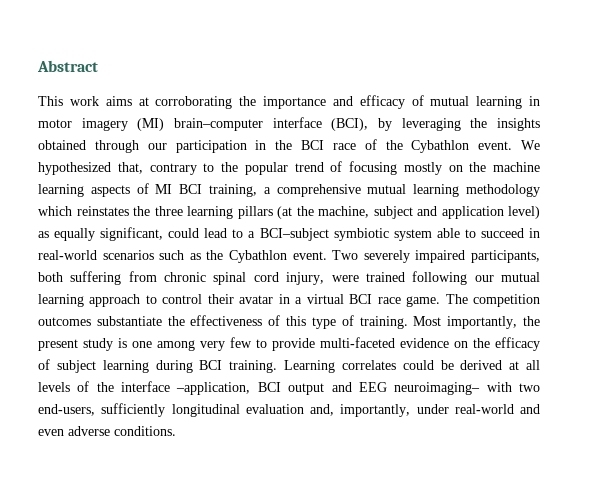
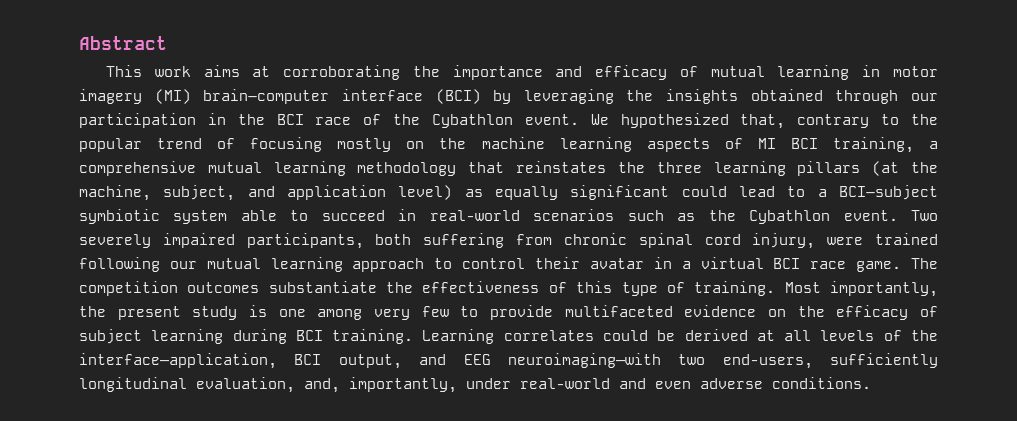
- This work aims at corroborating the importance and efficacy of mutual learning in motor imagery (MI) brain–computer interface (BCI), by leveraging the insights obtained through our participation in the BCI race of the Cybathlon event.
+ This work aims at corroborating the importance and efficacy of mutual learning in motor imagery (MI) brain–computer interface (BCI) by leveraging the insights obtained through our participation in the BCI race of the Cybathlon event.
- We hypothesized that, contrary to the popular trend of focusing mostly on the machine learning aspects of MI BCI training, a comprehensive mutual learning methodology which reinstates the three learning pillars (at the machine, subject and application level) as equally significant, could lead to a BCI–subject symbiotic system able to succeed in real-world scenarios such as the Cybathlon event.
+ We hypothesized that, contrary to the popular trend of focusing mostly on the machine learning aspects of MI BCI training, a comprehensive mutual learning methodology that reinstates the three learning pillars (at the machine, subject, and application level) as equally significant could lead to a BCI–subject symbiotic system able to succeed in real-world scenarios such as the Cybathlon event.
- Most importantly, the present study is one among very few to provide multi-faceted evidence on the efficacy of subject learning during BCI training.
+ Most importantly, the present study is one among very few to provide multifaceted evidence on the efficacy of subject learning during BCI training.
- Learning correlates could be derived at all levels of the interface –application, BCI output and EEG neuroimaging– with two end-users, sufficiently longitudinal evaluation and, importantly, under real-world and even adverse conditions.
+ Learning correlates could be derived at all levels of the interface—application, BCI output, and EEG neuroimaging—with two end-users, sufficiently longitudinal evaluation, and, importantly, under real-world and even adverse conditions.

